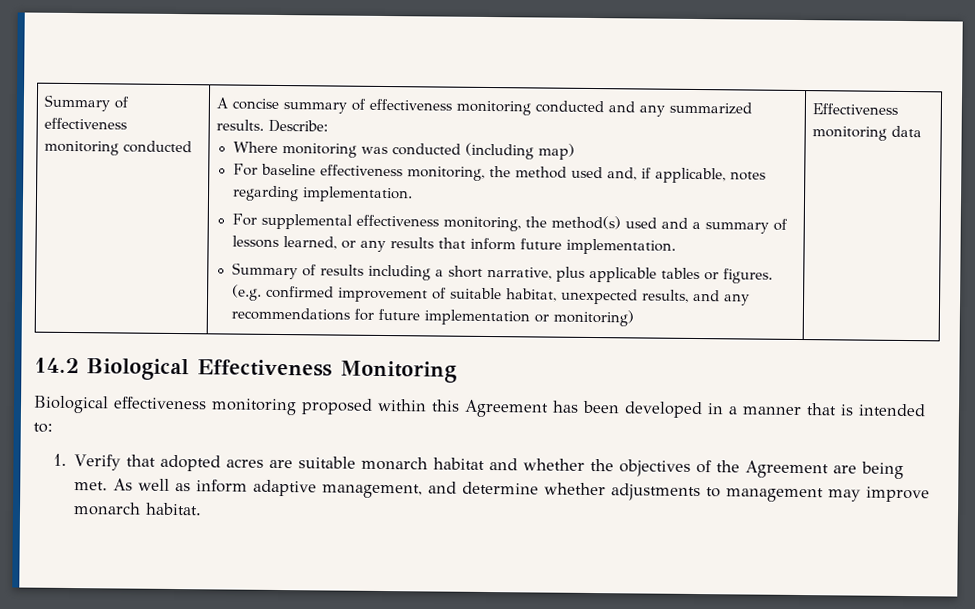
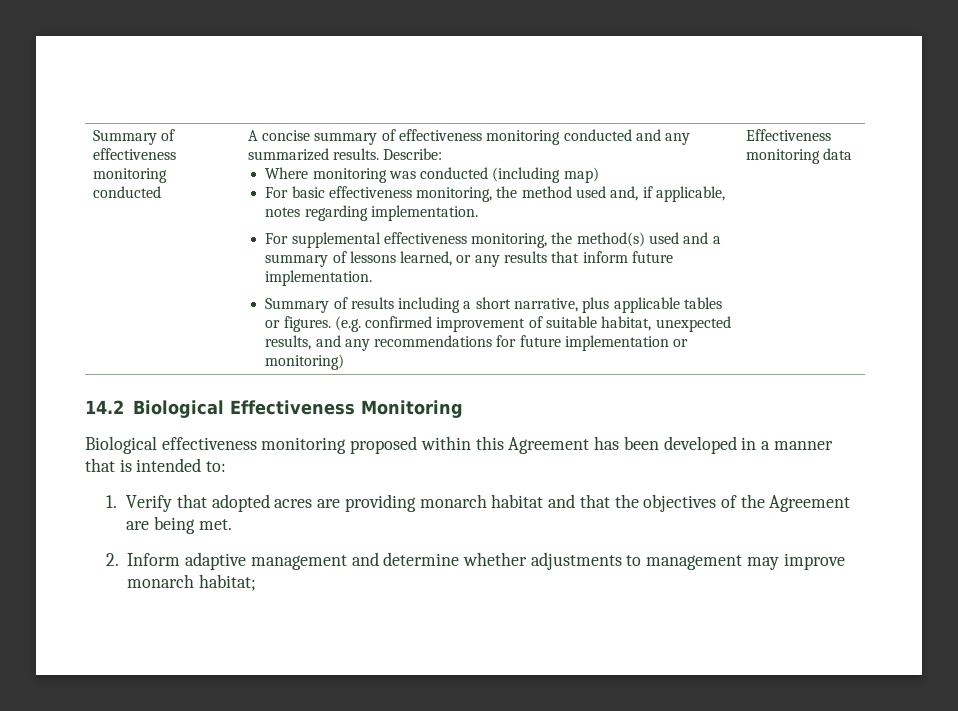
- For baseline effectiveness monitoring, the method used and, if applicable, notes regarding implementation.
+ For basic effectiveness monitoring, the method used and, if applicable, notes regarding implementation.
- 1. Verify that adopted acres are suitable monarch habitat and whether the objectives of the Agreement are being met. As well as inform adaptive management, and determine whether adjustments to management may improve monarch habitat.
+ 1. Verify that adopted acres are providing monarch habitat and that the objectives of the Agreement are being met.
+ 2. Inform adaptive management and determine whether adjustments to management may improve monarch habitat;

